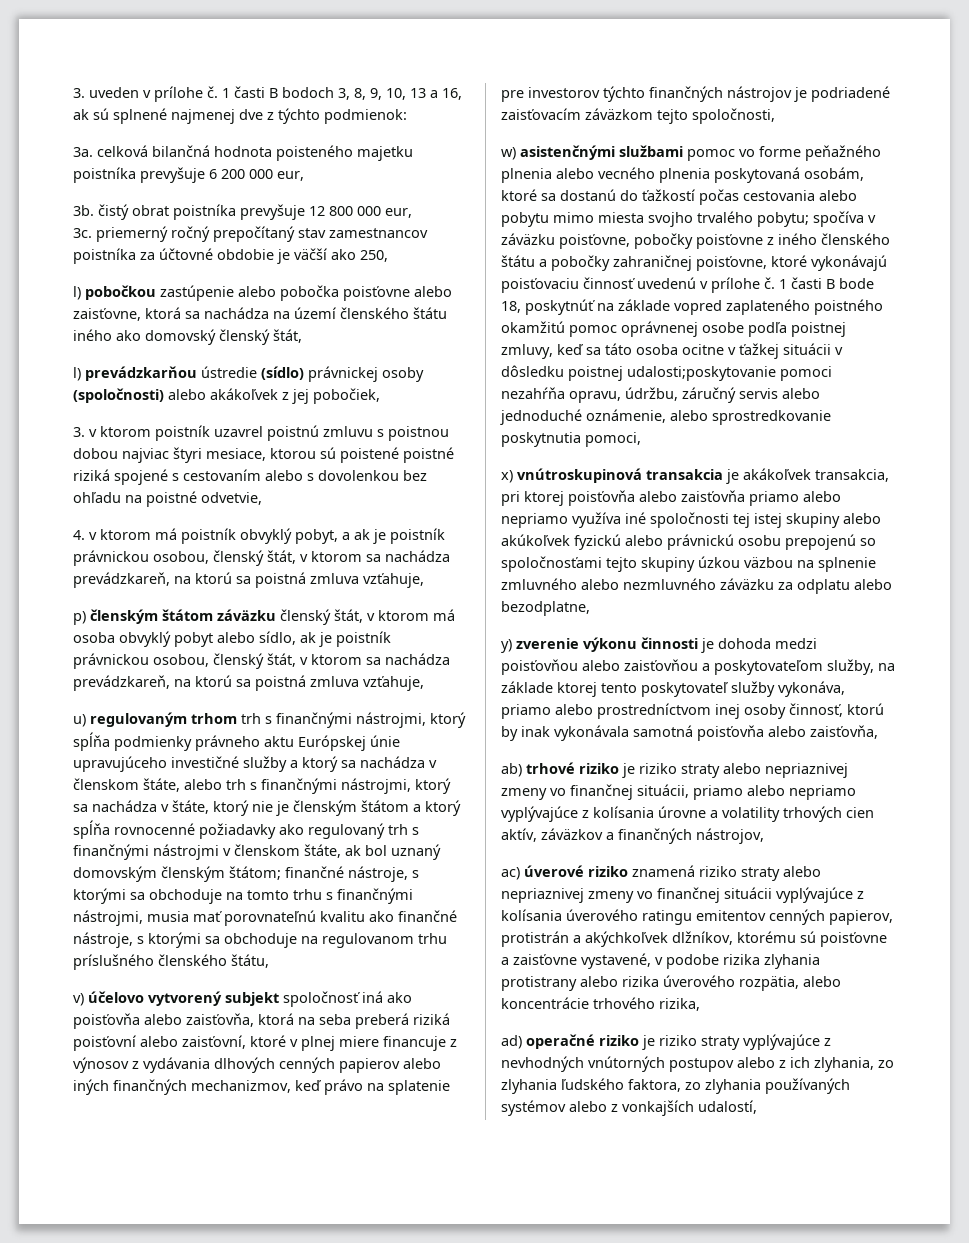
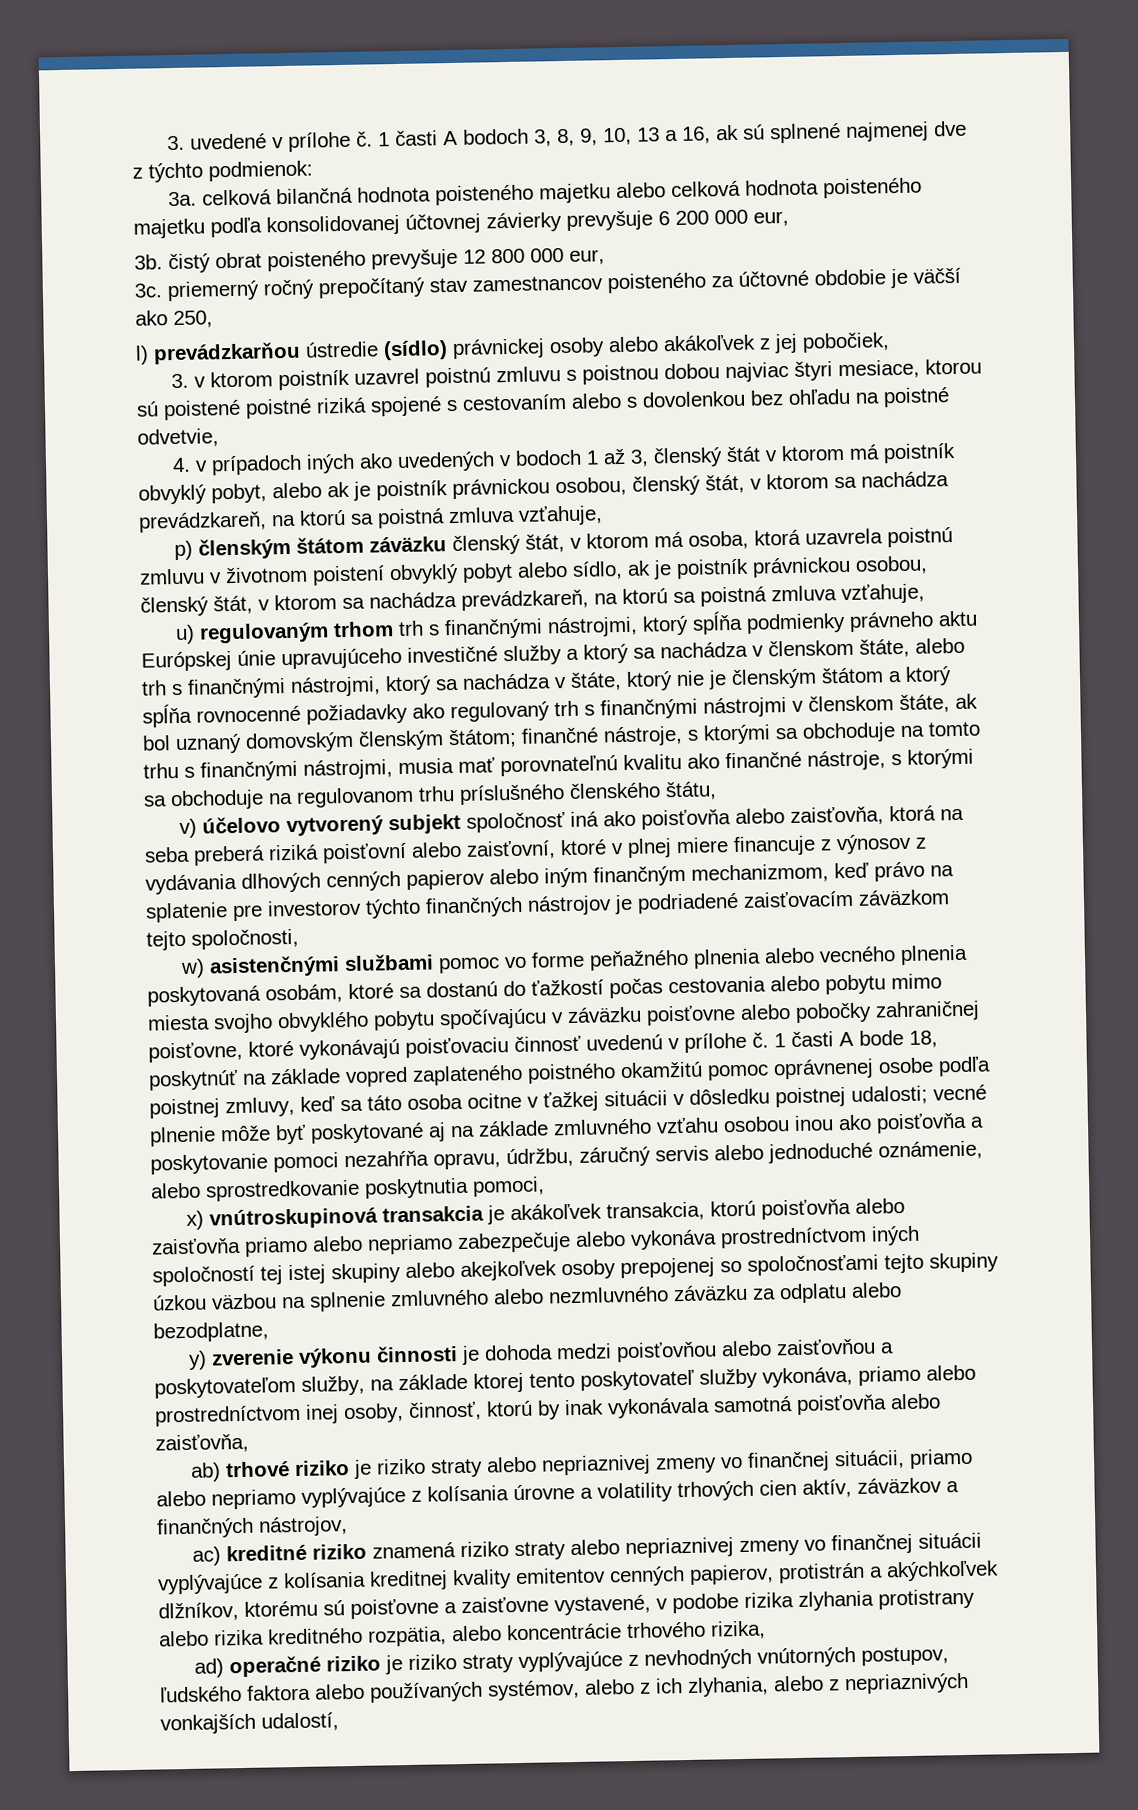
- 3. uveden v prílohe č. 1 časti B bodoch 3, 8, 9, 10, 13 a 16, ak sú splnené najmenej dve z týchto podmienok:
+ 3. uvedené v prílohe č. 1 časti A bodoch 3, 8, 9, 10, 13 a 16, ak sú splnené najmenej dve z týchto podmienok:
- 3a. celková bilančná hodnota poisteného majetku poistníka prevyšuje 6 200 000 eur,
+ 3a. celková bilančná hodnota poisteného majetku alebo celková hodnota poisteného majetku podľa konsolidovanej účtovnej závierky prevyšuje 6 200 000 eur,
- 3b. čistý obrat poistníka prevyšuje 12 800 000 eur,
+ 3b. čistý obrat poisteného prevyšuje 12 800 000 eur,
- 3c. priemerný ročný prepočítaný stav zamestnancov poistníka za účtovné obdobie je väčší ako 250,
+ 3c. priemerný ročný prepočítaný stav zamestnancov poisteného za účtovné obdobie je väčší ako 250,
- l) pobočkou zastúpenie alebo pobočka poisťovne alebo zaisťovne, ktorá sa nachádza na území členského štátu iného ako domovský členský štát,
- l) prevádzkarňou ústredie (sídlo) právnickej osoby (spoločnosti) alebo akákoľvek z jej pobočiek,
+ l) prevádzkarňou ústredie (sídlo) právnickej osoby alebo akákoľvek z jej pobočiek,
- 4. v ktorom má poistník obvyklý pobyt, a ak je poistník právnickou osobou, členský štát, v ktorom sa nachádza prevádzkareň, na ktorú sa poistná zmluva vzťahuje,
+ 4. v prípadoch iných ako uvedených v bodoch 1 až 3, členský štát v ktorom má poistník obvyklý pobyt, alebo ak je poistník právnickou osobou, členský štát, v ktorom sa nachádza prevádzkareň, na ktorú sa poistná zmluva vzťahuje,
- p) členským štátom záväzku členský štát, v ktorom má osoba obvyklý pobyt alebo sídlo, ak je poistník právnickou osobou, členský štát, v ktorom sa nachádza prevádzkareň, na ktorú sa poistná zmluva vzťahuje,
+ p) členským štátom záväzku členský štát, v ktorom má osoba, ktorá uzavrela poistnú zmluvu v životnom poistení obvyklý pobyt alebo sídlo, ak je poistník právnickou osobou, členský štát, v ktorom sa nachádza prevádzkareň, na ktorú sa poistná zmluva vzťahuje,
- v) účelovo vytvorený subjekt spoločnosť iná ako poisťovňa alebo zaisťovňa, ktorá na seba preberá riziká poisťovní alebo zaisťovní, ktoré v plnej miere financuje z výnosov z vydávania dlhových cenných papierov alebo iných finančných mechanizmov, keď právo na splatenie pre investorov týchto finančných nástrojov je podriadené zaisťovacím záväzkom tejto spoločnosti,
+ v) účelovo vytvorený subjekt spoločnosť iná ako poisťovňa alebo zaisťovňa, ktorá na seba preberá riziká poisťovní alebo zaisťovní, ktoré v plnej miere financuje z výnosov z vydávania dlhových cenných papierov alebo iným finančným mechanizmom, keď právo na splatenie pre investorov týchto finančných nástrojov je podriadené zaisťovacím záväzkom tejto spoločnosti,
- w) asistenčnými službami pomoc vo forme peňažného plnenia alebo vecného plnenia poskytovaná osobám, ktoré sa dostanú do ťažkostí počas cestovania alebo pobytu mimo miesta svojho trvalého pobytu; spočíva v záväzku poisťovne, pobočky poisťovne z iného členského štátu a pobočky zahraničnej poisťovne, ktoré vykonávajú poisťovaciu činnosť uvedenú v prílohe č.
+ w) asistenčnými službami pomoc vo forme peňažného plnenia alebo vecného plnenia poskytovaná osobám, ktoré sa dostanú do ťažkostí počas cestovania alebo pobytu mimo miesta svojho obvyklého pobytu spočívajúcu v záväzku poisťovne alebo pobočky zahraničnej poisťovne, ktoré vykonávajú poisťovaciu činnosť uvedenú v prílohe č.
- 1 časti B bode 18, poskytnúť na základe vopred zaplateného poistného okamžitú pomoc oprávnenej osobe podľa poistnej zmluvy, keď sa táto osoba ocitne v ťažkej situácii v dôsledku poistnej udalosti;poskytovanie pomoci nezahŕňa opravu, údržbu, záručný servis alebo jednoduché oznámenie, alebo sprostredkovanie poskytnutia pomoci,
+ 1 časti A bode 18, poskytnúť na základe vopred zaplateného poistného okamžitú pomoc oprávnenej osobe podľa poistnej zmluvy, keď sa táto osoba ocitne v ťažkej situácii v dôsledku poistnej udalosti; vecné plnenie môže byť poskytované aj na základe zmluvného vzťahu osobou inou ako poisťovňa a poskytovanie pomoci nezahŕňa opravu, údržbu, záručný servis alebo jednoduché oznámenie, alebo sprostredkovanie poskytnutia pomoci,
- x) vnútroskupinová transakcia je akákoľvek transakcia, pri ktorej poisťovňa alebo zaisťovňa priamo alebo nepriamo využíva iné spoločnosti tej istej skupiny alebo akúkoľvek fyzickú alebo právnickú osobu prepojenú so spoločnosťami tejto skupiny úzkou väzbou na splnenie zmluvného alebo nezmluvného záväzku za odplatu alebo bezodplatne,
+ x) vnútroskupinová transakcia je akákoľvek transakcia, ktorú poisťovňa alebo zaisťovňa priamo alebo nepriamo zabezpečuje alebo vykonáva prostredníctvom iných spoločností tej istej skupiny alebo akejkoľvek osoby prepojenej so spoločnosťami tejto skupiny úzkou väzbou na splnenie zmluvného alebo nezmluvného záväzku za odplatu alebo bezodplatne,
- y) zverenie výkonu činnosti je dohoda medzi poisťovňou alebo zaisťovňou a poskytovateľom služby, na základe ktorej tento poskytovateľ služby vykonáva, priamo alebo prostredníctvom inej osoby činnosť, ktorú by inak vykonávala samotná poisťovňa alebo zaisťovňa,
+ y) zverenie výkonu činnosti je dohoda medzi poisťovňou alebo zaisťovňou a poskytovateľom služby, na základe ktorej tento poskytovateľ služby vykonáva, priamo alebo prostredníctvom inej osoby, činnosť, ktorú by inak vykonávala samotná poisťovňa alebo zaisťovňa,
- ac) úverové riziko znamená riziko straty alebo nepriaznivej zmeny vo finančnej situácii vyplývajúce z kolísania úverového ratingu emitentov cenných papierov, protistrán a akýchkoľvek dlžníkov, ktorému sú poisťovne a zaisťovne vystavené, v podobe rizika zlyhania protistrany alebo rizika úverového rozpätia, alebo koncentrácie trhového rizika,
+ ac) kreditné riziko znamená riziko straty alebo nepriaznivej zmeny vo finančnej situácii vyplývajúce z kolísania kreditnej kvality emitentov cenných papierov, protistrán a akýchkoľvek dlžníkov, ktorému sú poisťovne a zaisťovne vystavené, v podobe rizika zlyhania protistrany alebo rizika kreditného rozpätia, alebo koncentrácie trhového rizika,
- ad) operačné riziko je riziko straty vyplývajúce z nevhodných vnútorných postupov alebo z ich zlyhania, zo zlyhania ľudského faktora, zo zlyhania používaných systémov alebo z vonkajších udalostí,
+ ad) operačné riziko je riziko straty vyplývajúce z nevhodných vnútorných postupov, ľudského faktora alebo používaných systémov, alebo z ich zlyhania, alebo z nepriaznivých vonkajších udalostí,

